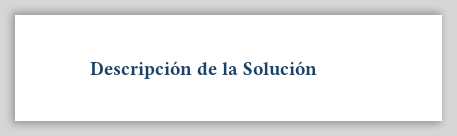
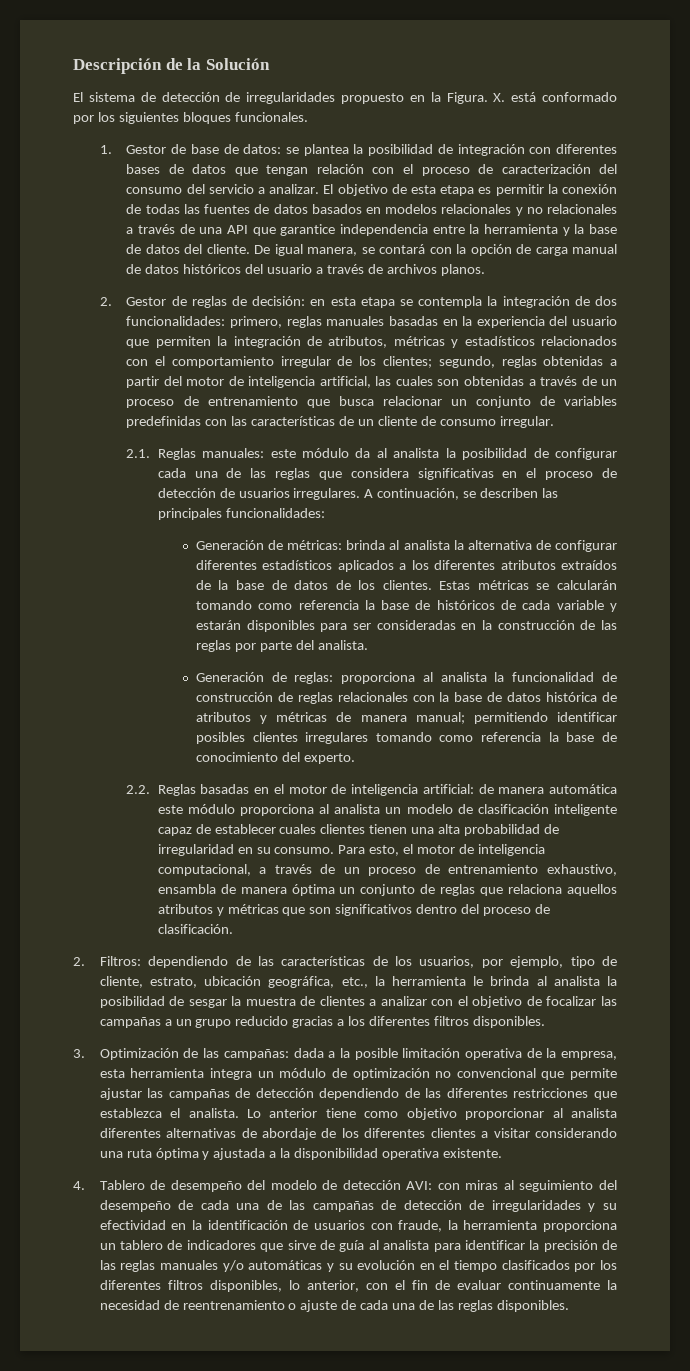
+ El sistema de detección de irregularidades propuesto en la Figura. X. está conformado por los siguientes bloques funcionales.
+ 1. Gestor de base de datos: se plantea la posibilidad de integración con diferentes bases de datos que tengan relación con el proceso de caracterización del consumo del servicio a analizar. El objetivo de esta etapa es permitir la conexión de todas las fuentes de datos basados en modelos relacionales y no relacionales a través de una API que garantice independencia entre la herramienta y la base de datos del cliente. De igual manera, se contará con la opción de carga manual de datos históricos del usuario a través de archivos planos.
+ 2. Gestor de reglas de decisión: en esta etapa se contempla la integración de dos funcionalidades: primero, reglas manuales basadas en la experiencia del usuario que permiten la integración de atributos, métricas y estadísticos relacionados con el comportamiento irregular de los clientes; segundo, reglas obtenidas a partir del motor de inteligencia artificial, las cuales son obtenidas a través de un proceso de entrenamiento que busca relacionar un conjunto de variables predefinidas con las características de un cliente de consumo irregular.
+ 2.1. Reglas manuales: este módulo da al analista la posibilidad de configurar cada una de las reglas que considera significativas en el proceso de detección de usuarios irregulares. A continuación, se describen las principales funcionalidades:
+ Generación de métricas: brinda al analista la alternativa de configurar diferentes estadísticos aplicados a los diferentes atributos extraídos de la base de datos de los clientes. Estas métricas se calcularán tomando como referencia la base de históricos de cada variable y estarán disponibles para ser consideradas en la construcción de las reglas por parte del analista.
+ Generación de reglas: proporciona al analista la funcionalidad de construcción de reglas relacionales con la base de datos histórica de atributos y métricas de manera manual; permitiendo identificar posibles clientes irregulares tomando como referencia la base de conocimiento del experto.
+ 2.2. Reglas basadas en el motor de inteligencia artificial: de manera automática este módulo proporciona al analista un modelo de clasificación inteligente capaz de establecer cuales clientes tienen una alta probabilidad de irregularidad en su consumo. Para esto, el motor de inteligencia computacional, a través de un proceso de entrenamiento exhaustivo, ensambla de manera óptima un conjunto de reglas que relaciona aquellos atributos y métricas que son significativos dentro del proceso de clasificación.
+ 2. Filtros: dependiendo de las características de los usuarios, por ejemplo, tipo de cliente, estrato, ubicación geográfica, etc., la herramienta le brinda al analista la posibilidad de sesgar la muestra de clientes a analizar con el objetivo de focalizar las campañas a un grupo reducido gracias a los diferentes filtros disponibles.
+ 3. Optimización de las campañas: dada a la posible limitación operativa de la empresa, esta herramienta integra un módulo de optimización no convencional que permite ajustar las campañas de detección dependiendo de las diferentes restricciones que establezca el analista. Lo anterior tiene como objetivo proporcionar al analista diferentes alternativas de abordaje de los diferentes clientes a visitar considerando una ruta óptima y ajustada a la disponibilidad operativa existente.
+ 4. Tablero de desempeño del modelo de detección AVI: con miras al seguimiento del desempeño de cada una de las campañas de detección de irregularidades y su efectividad en la identificación de usuarios con fraude, la herramienta proporciona un tablero de indicadores que sirve de guía al analista para identificar la precisión de las reglas manuales y/o automáticas y su evolución en el tiempo clasificados por los diferentes filtros disponibles, lo anterior, con el fin de evaluar continuamente la necesidad de reentrenamiento o ajuste de cada una de las reglas disponibles.

